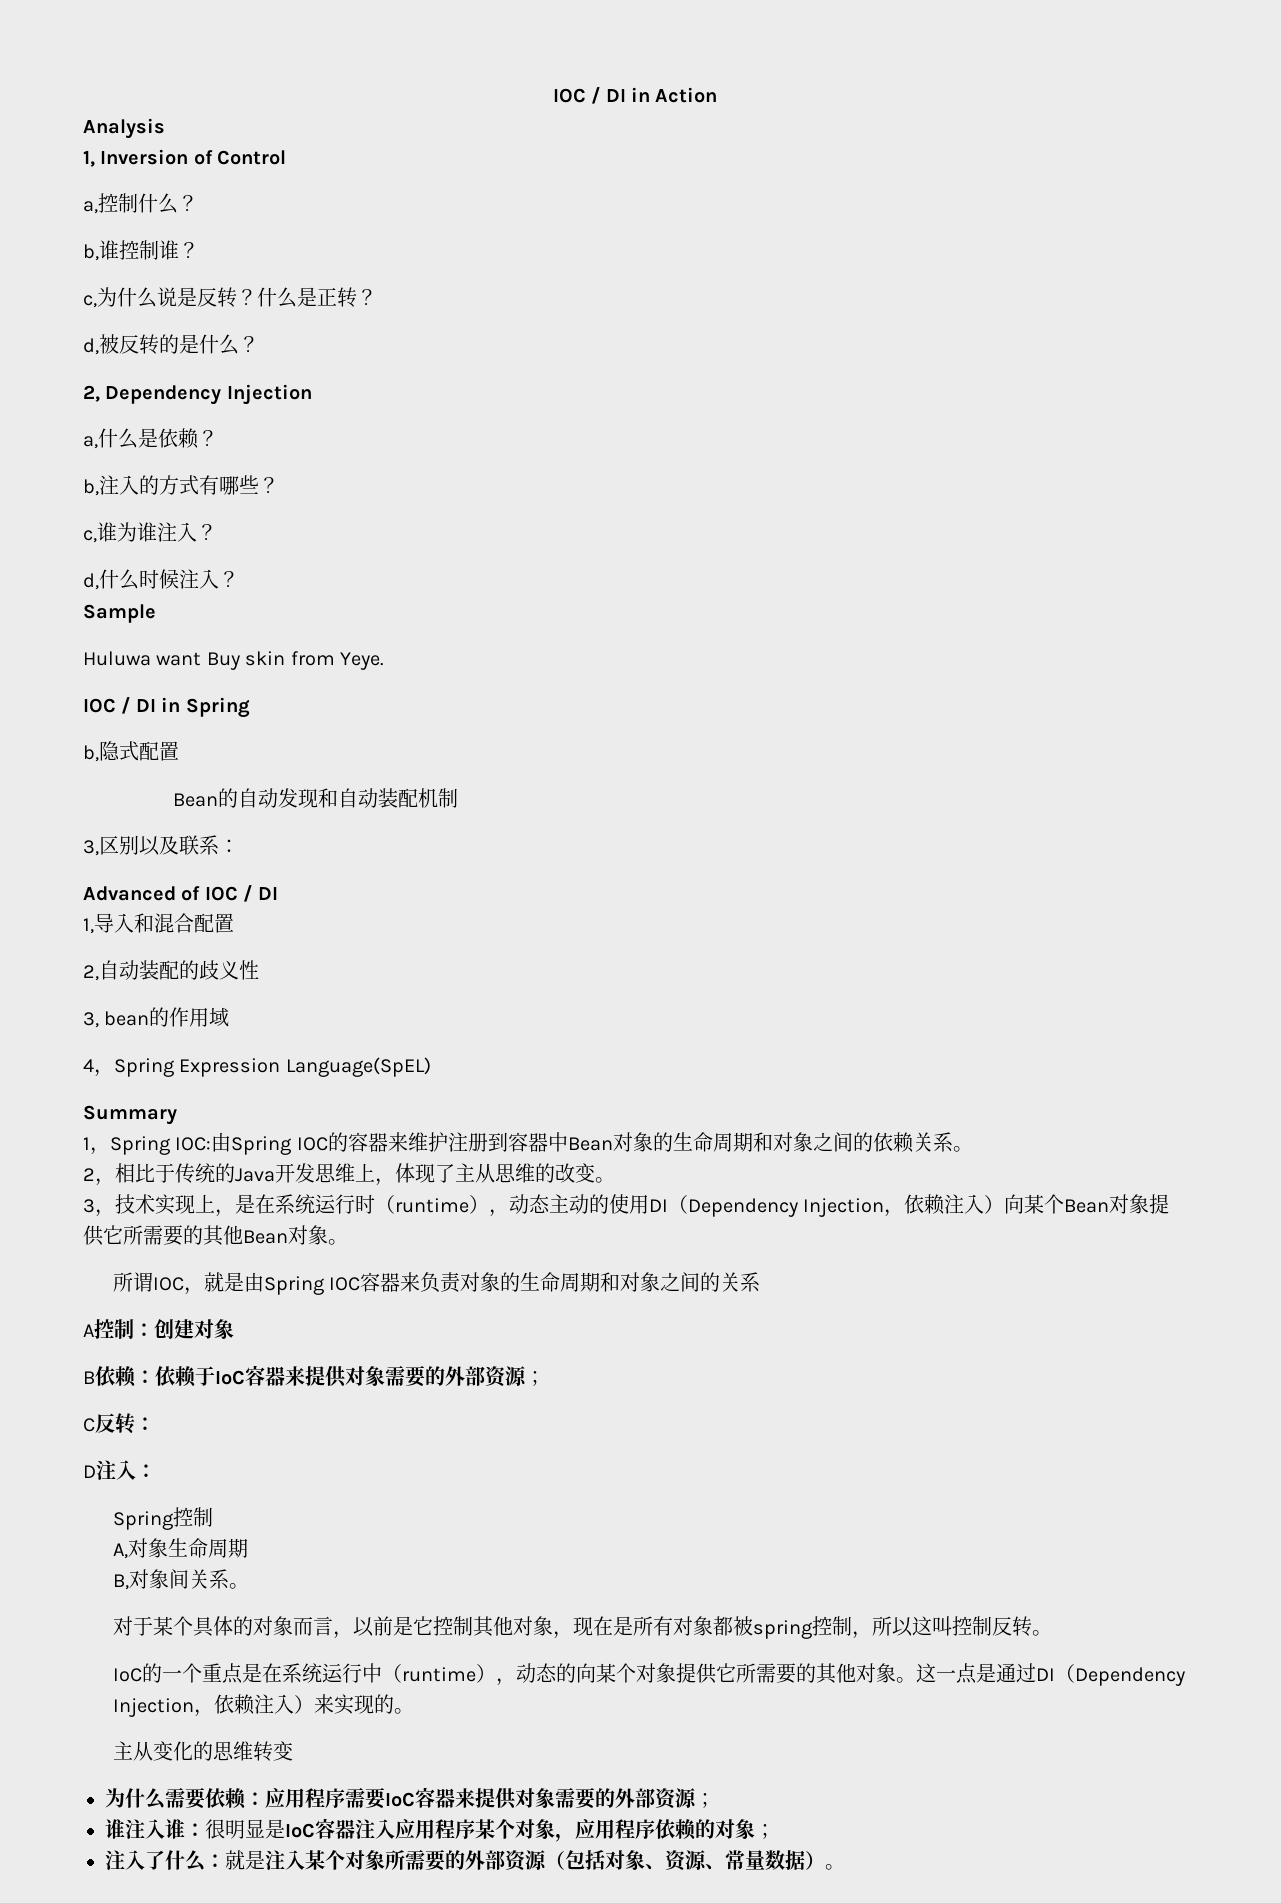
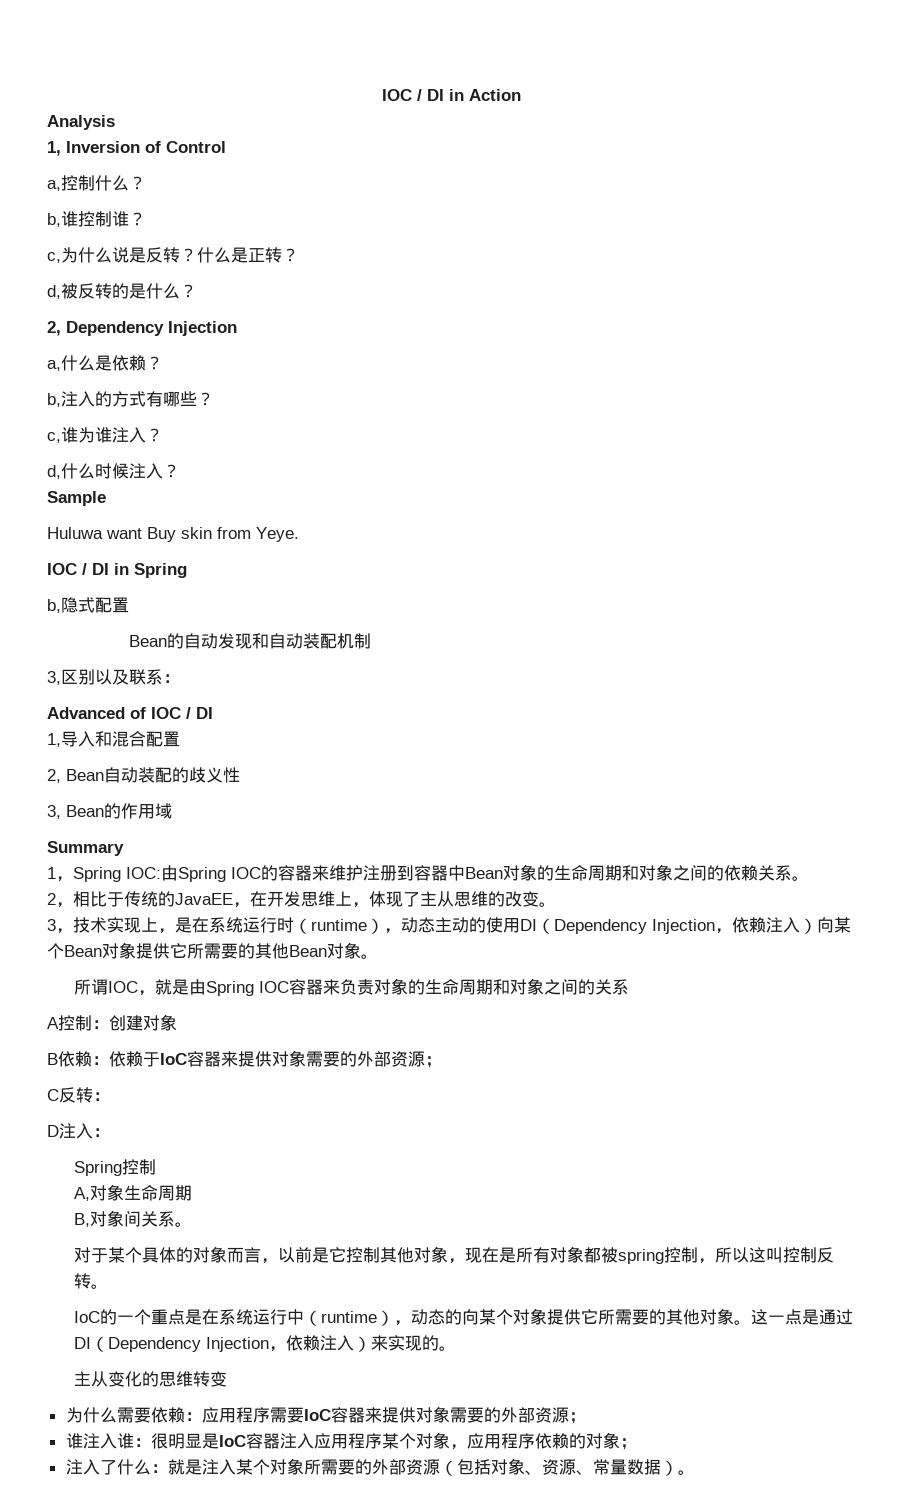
- 2,自动装配的歧义性
+ 2, Bean自动装配的歧义性
- 3, bean的作用域
+ 3, Bean的作用域
- 4，Spring Expression Language(SpEL)
- 2，相比于传统的Java开发思维上，体现了主从思维的改变。
+ 2，相比于传统的JavaEE，在开发思维上，体现了主从思维的改变。

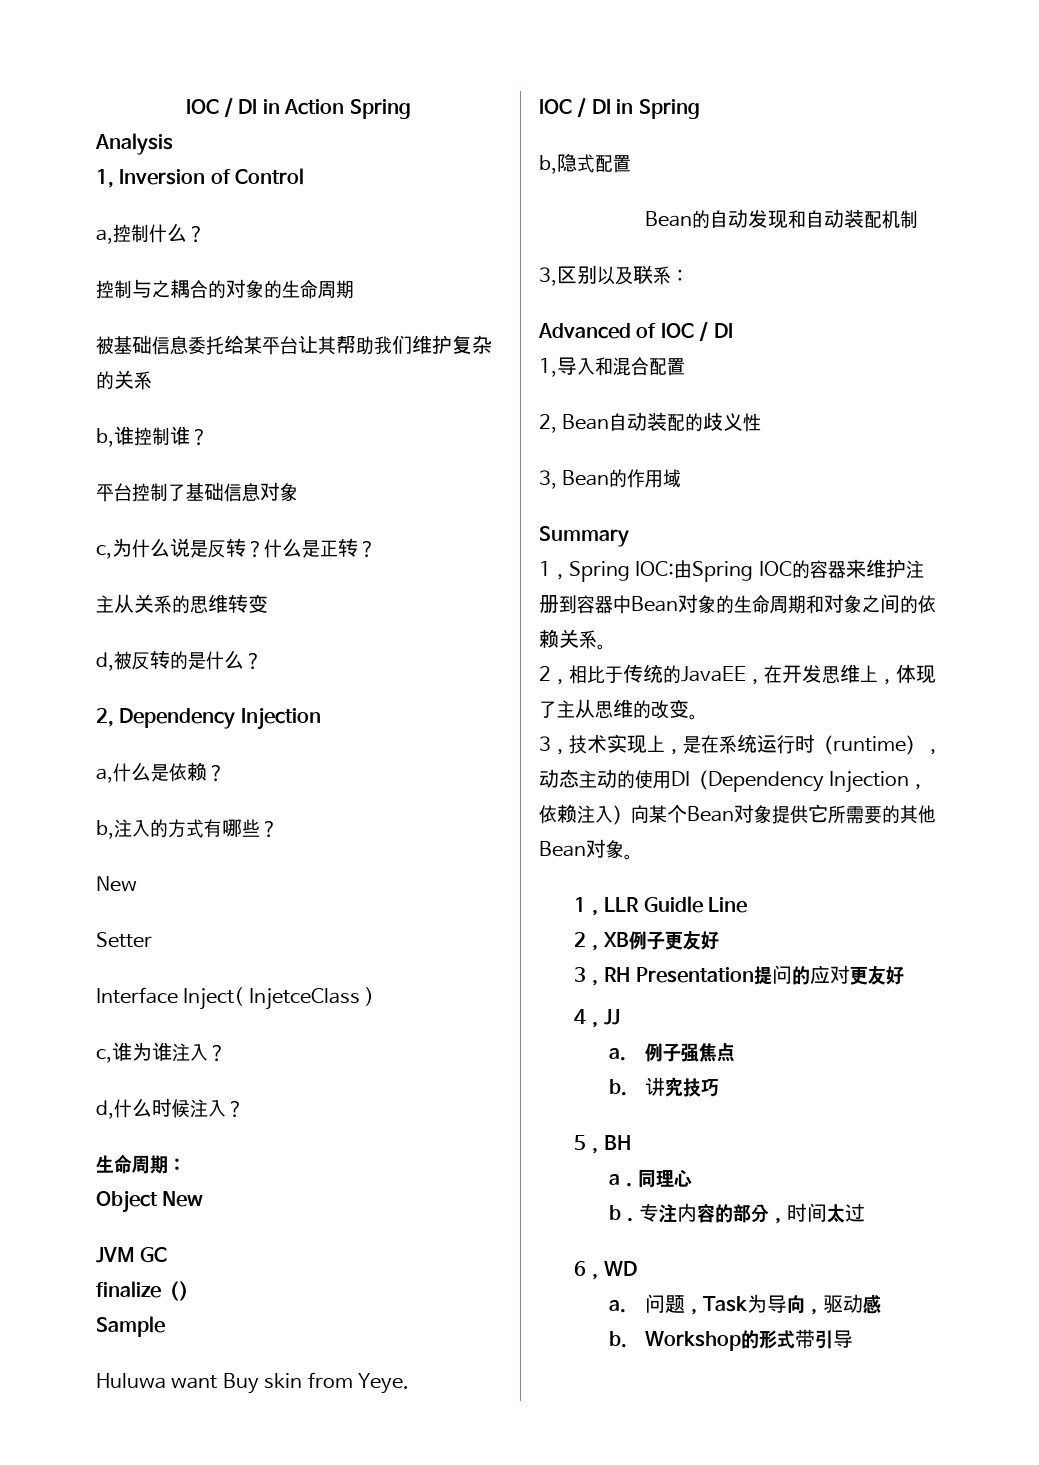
- IOC / DI in Action
+ IOC / DI in Action Spring
+ 控制与之耦合的对象的生命周期
+ 被基础信息委托给某平台让其帮助我们维护复杂的关系
  b,谁控制谁？
+ 平台控制了基础信息对象
+ 主从关系的思维转变
  b,注入的方式有哪些？
+ New
+ Setter
+ Interface Inject( InjetceClass )
+ 生命周期：
+ Object New
+ JVM GC
+ finalize（）
- 所谓IOC，就是由Spring IOC容器来负责对象的生命周期和对象之间的关系
- A控制：创建对象
- B依赖：依赖于IoC容器来提供对象需要的外部资源；
- C反转：
- D注入：
- Spring控制
- A,对象生命周期
- B,对象间关系。
- 对于某个具体的对象而言，以前是它控制其他对象，现在是所有对象都被spring控制，所以这叫控制反转。
- IoC的一个重点是在系统运行中（runtime），动态的向某个对象提供它所需要的其他对象。这一点是通过DI（Dependency Injection，依赖注入）来实现的。
- 主从变化的思维转变
- 为什么需要依赖：应用程序需要IoC容器来提供对象需要的外部资源；
- 谁注入谁：很明显是IoC容器注入应用程序某个对象，应用程序依赖的对象；
- 注入了什么：就是注入某个对象所需要的外部资源（包括对象、资源、常量数据）。
+ 1，LLR Guidle Line
+ 2，XB例子更友好
+ 3，RH Presentation提问的应对更友好
+ 4，JJ
+ a.例子强焦点
+ b.讲究技巧
+ 5，BH
+ a．同理心
+ b．专注内容的部分，时间太过
+ 6，WD
+ a.问题，Task为导向，驱动感
+ b. Workshop的形式带引导

